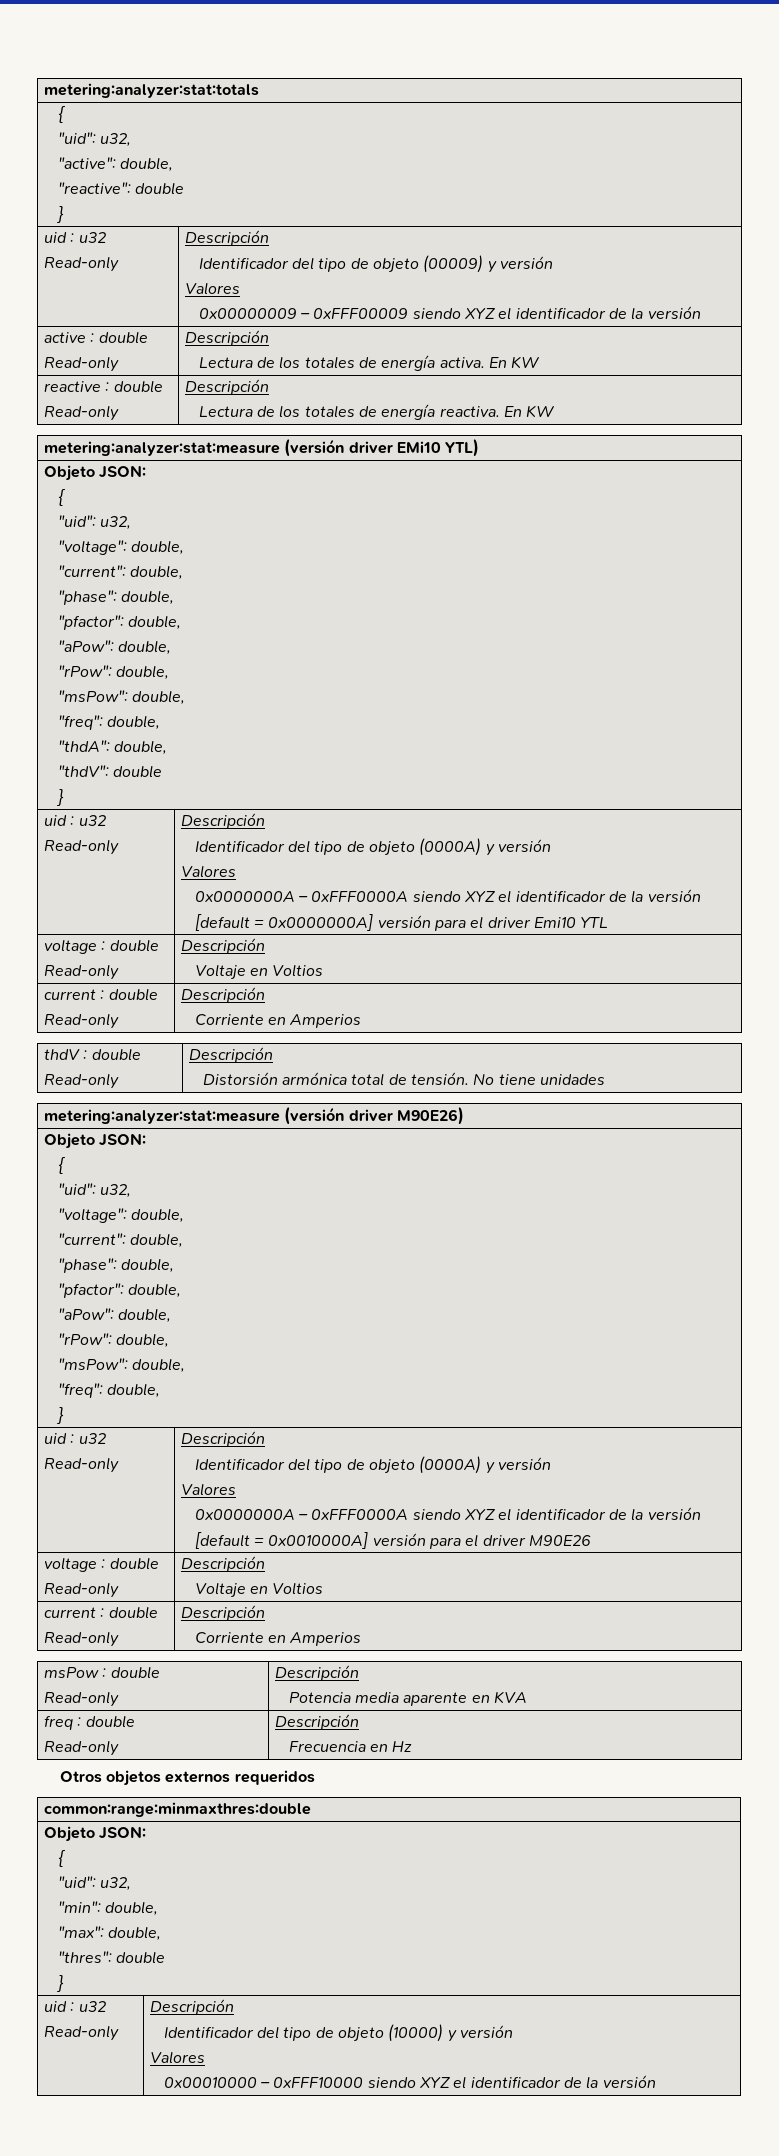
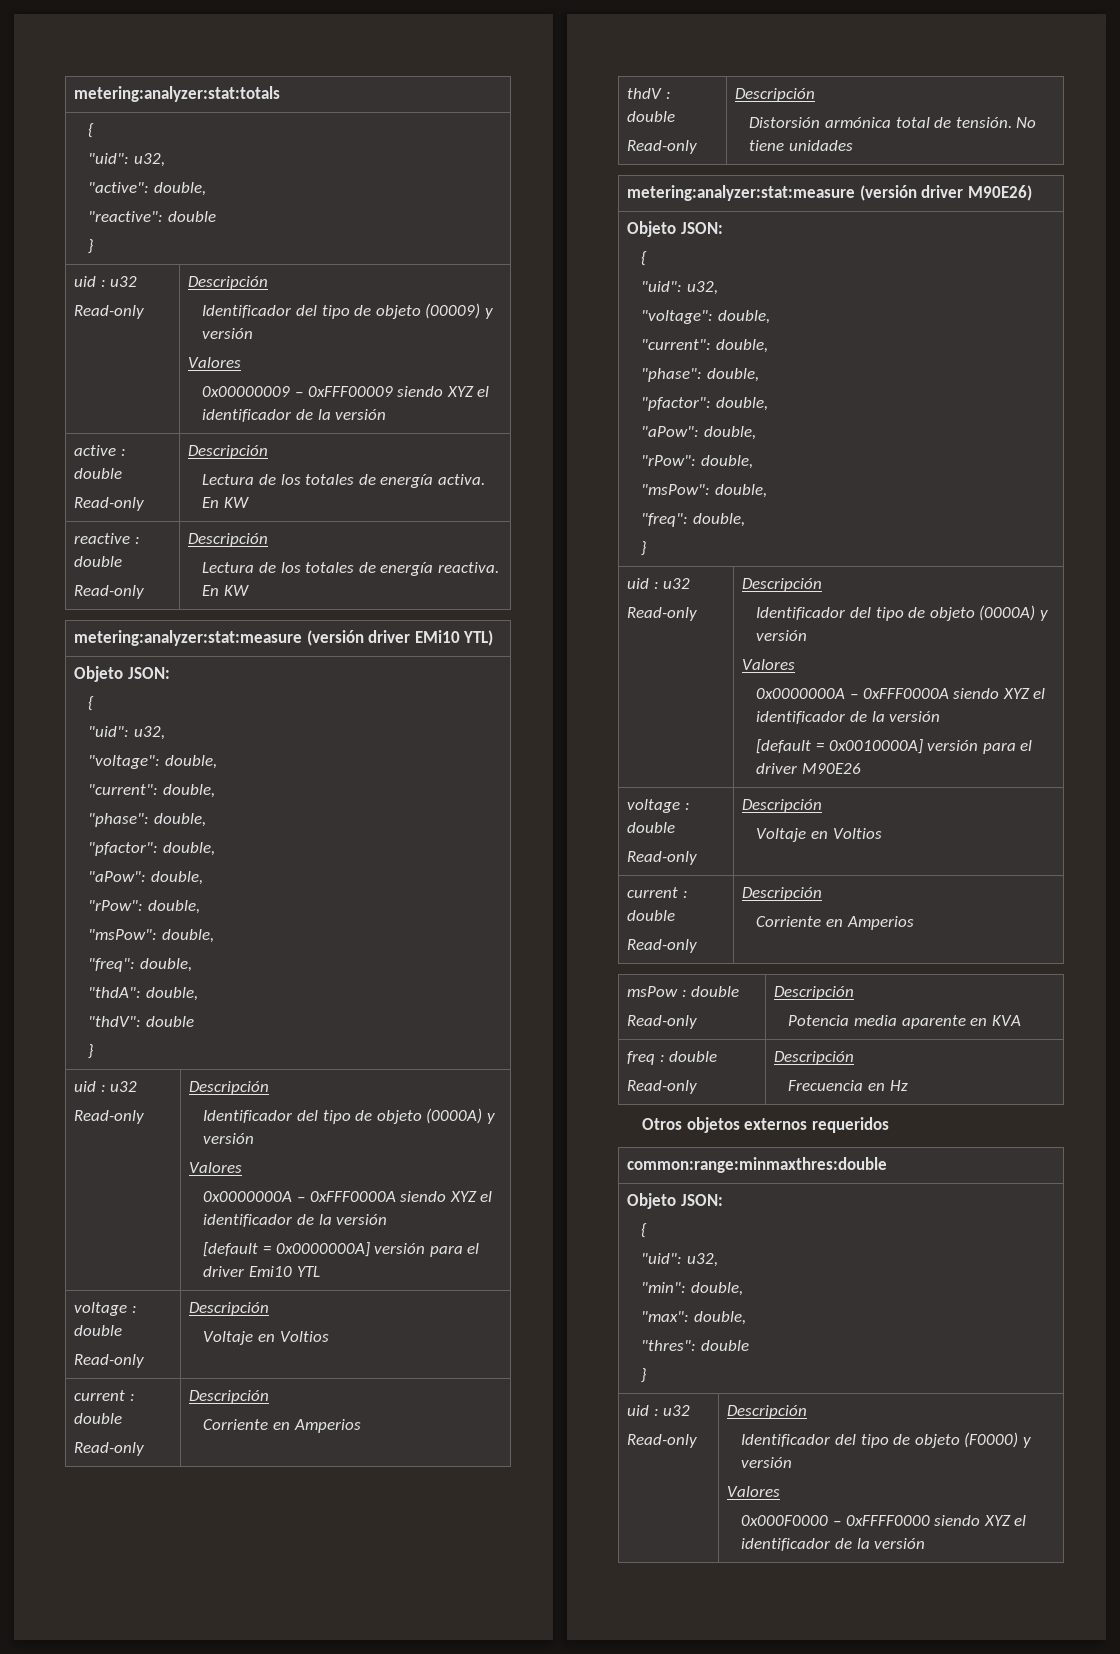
  common:range:minmaxthres:double
  Objeto JSON:
  {
  "uid": u32,
  "min": double,
  "max": double,
  "thres": double
  }
  uid : u32
  Read-only | Descripción
- Identificador del tipo de objeto (10000) y versión
+ Identificador del tipo de objeto (F0000) y versión
  Valores
- 0x00010000 – 0xFFF10000 siendo XYZ el identificador de la versión
+ 0x000F0000 – 0xFFFF0000 siendo XYZ el identificador de la versión

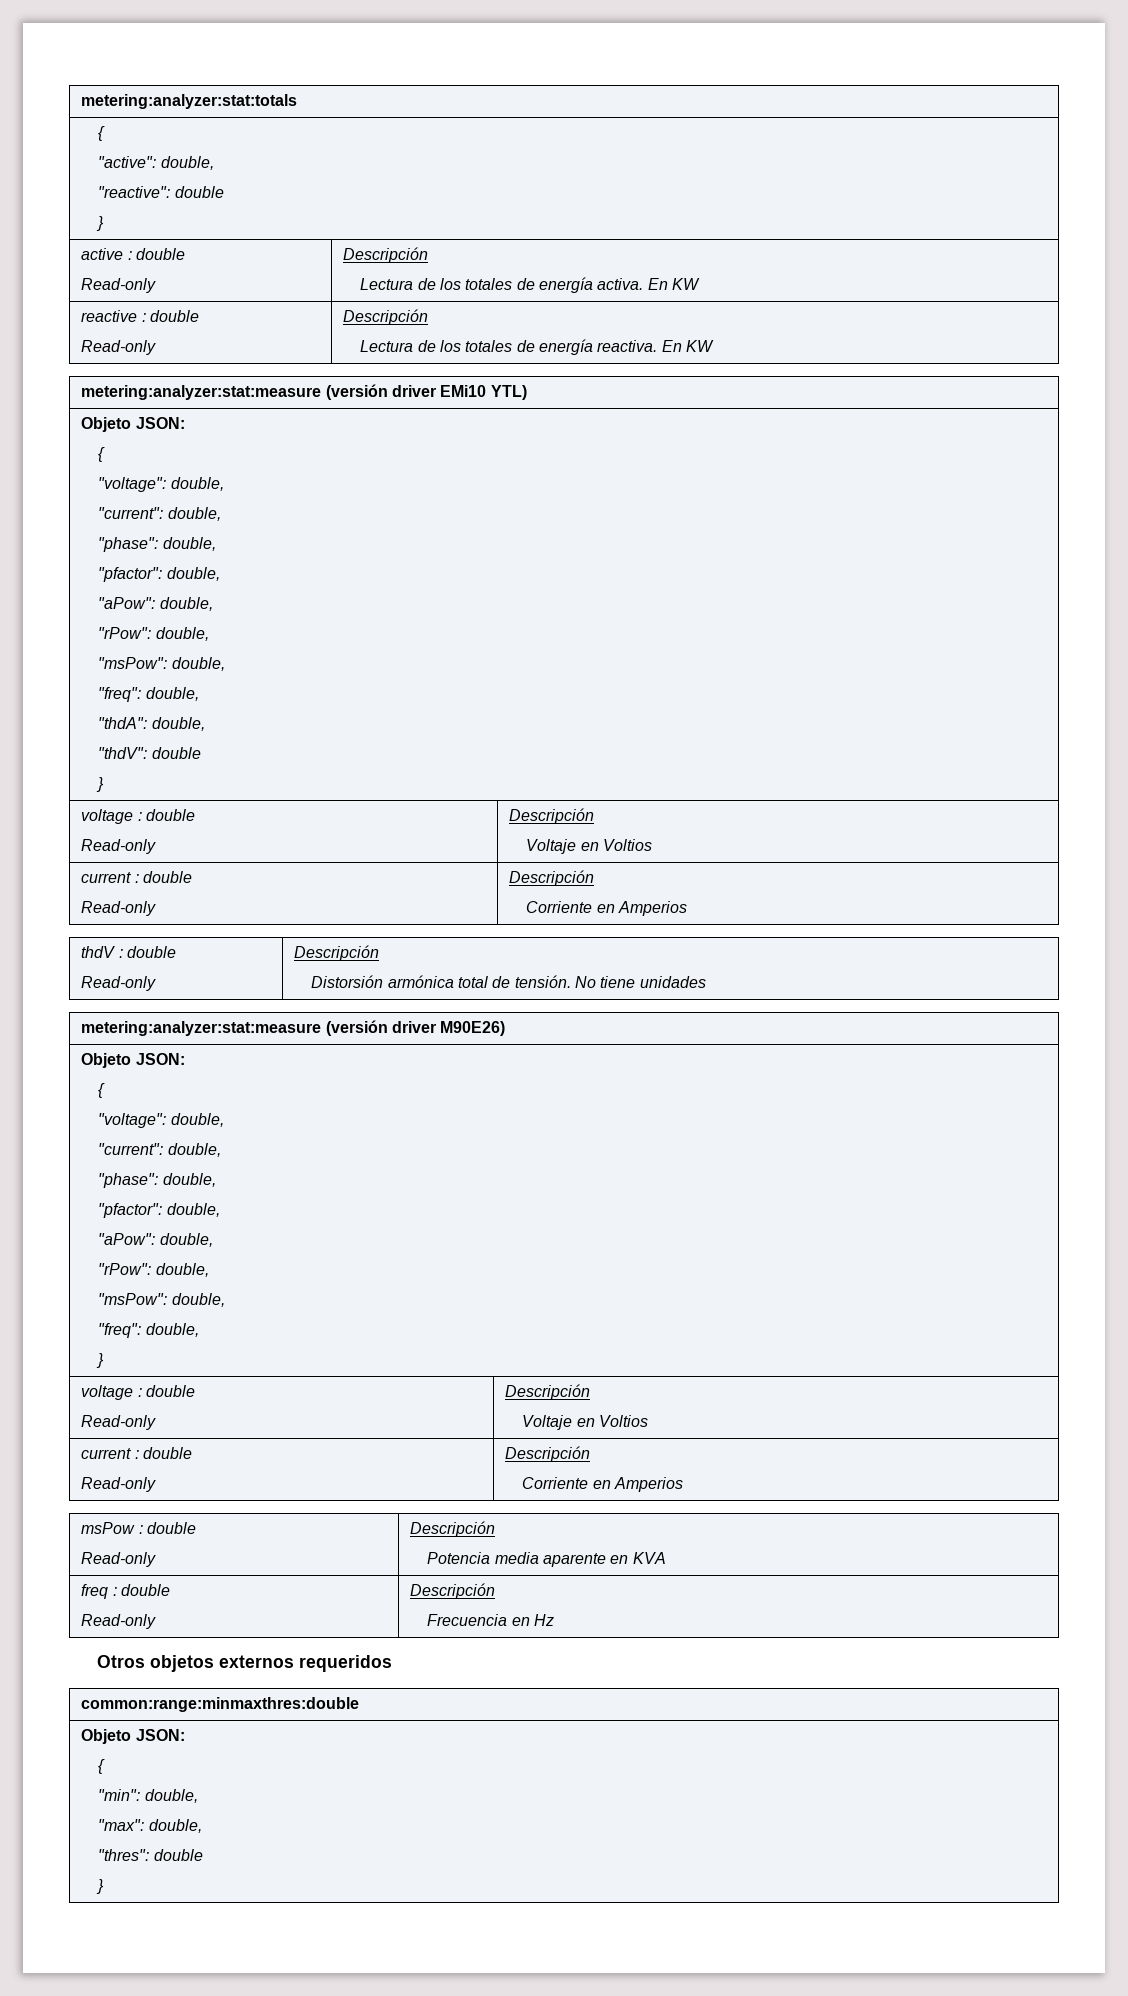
  metering:analyzer:stat:totals
  {
- "uid": u32,
  "active": double,
  "reactive": double
  }
- uid : u32
- Read-only | Descripción
- Identificador del tipo de objeto (00009) y versión
- Valores
- 0x00000009 – 0xFFF00009 siendo XYZ el identificador de la versión
  metering:analyzer:stat:measure (versión driver EMi10 YTL)
  Objeto JSON:
  {
- "uid": u32,
  "voltage": double,
  "current": double,
  "phase": double,
  "pfactor": double,
  "aPow": double,
  "rPow": double,
  "msPow": double,
  "freq": double,
  "thdA": double,
  "thdV": double
  }
- uid : u32
- Read-only | Descripción
- Identificador del tipo de objeto (0000A) y versión
- Valores
- 0x0000000A – 0xFFF0000A siendo XYZ el identificador de la versión
- [default = 0x0000000A] versión para el driver Emi10 YTL
  metering:analyzer:stat:measure (versión driver M90E26)
  Objeto JSON:
  {
- "uid": u32,
  "voltage": double,
  "current": double,
  "phase": double,
  "pfactor": double,
  "aPow": double,
  "rPow": double,
  "msPow": double,
  "freq": double,
  }
- uid : u32
- Read-only | Descripción
- Identificador del tipo de objeto (0000A) y versión
- Valores
- 0x0000000A – 0xFFF0000A siendo XYZ el identificador de la versión
- [default = 0x0010000A] versión para el driver M90E26
  common:range:minmaxthres:double
  Objeto JSON:
  {
- "uid": u32,
  "min": double,
  "max": double,
  "thres": double
  }
- uid : u32
- Read-only | Descripción
- Identificador del tipo de objeto (F0000) y versión
- Valores
- 0x000F0000 – 0xFFFF0000 siendo XYZ el identificador de la versión

